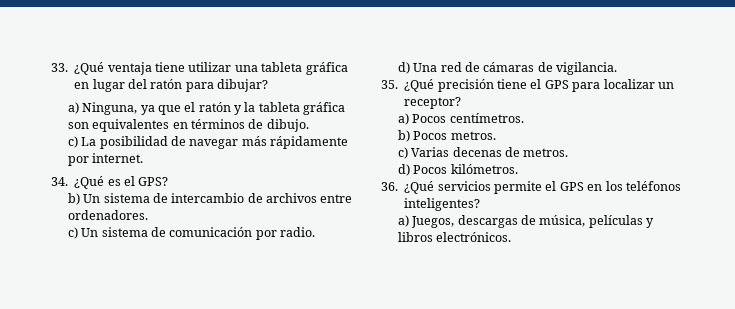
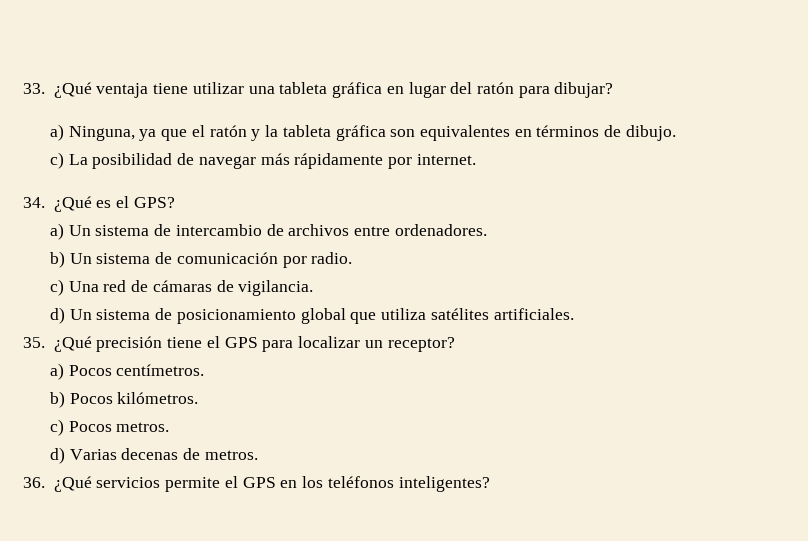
- b) Un sistema de intercambio de archivos entre ordenadores.
+ a) Un sistema de intercambio de archivos entre ordenadores.
- c) Un sistema de comunicación por radio.
+ b) Un sistema de comunicación por radio.
- d) Una red de cámaras de vigilancia.
+ c) Una red de cámaras de vigilancia.
+ d) Un sistema de posicionamiento global que utiliza satélites artificiales.
- b) Pocos metros.
- c) Varias decenas de metros.
+ b) Pocos kilómetros.
+ c) Pocos metros.
+ d) Varias decenas de metros.
- d) Pocos kilómetros.
- a) Juegos, descargas de música, películas y libros electrónicos.

